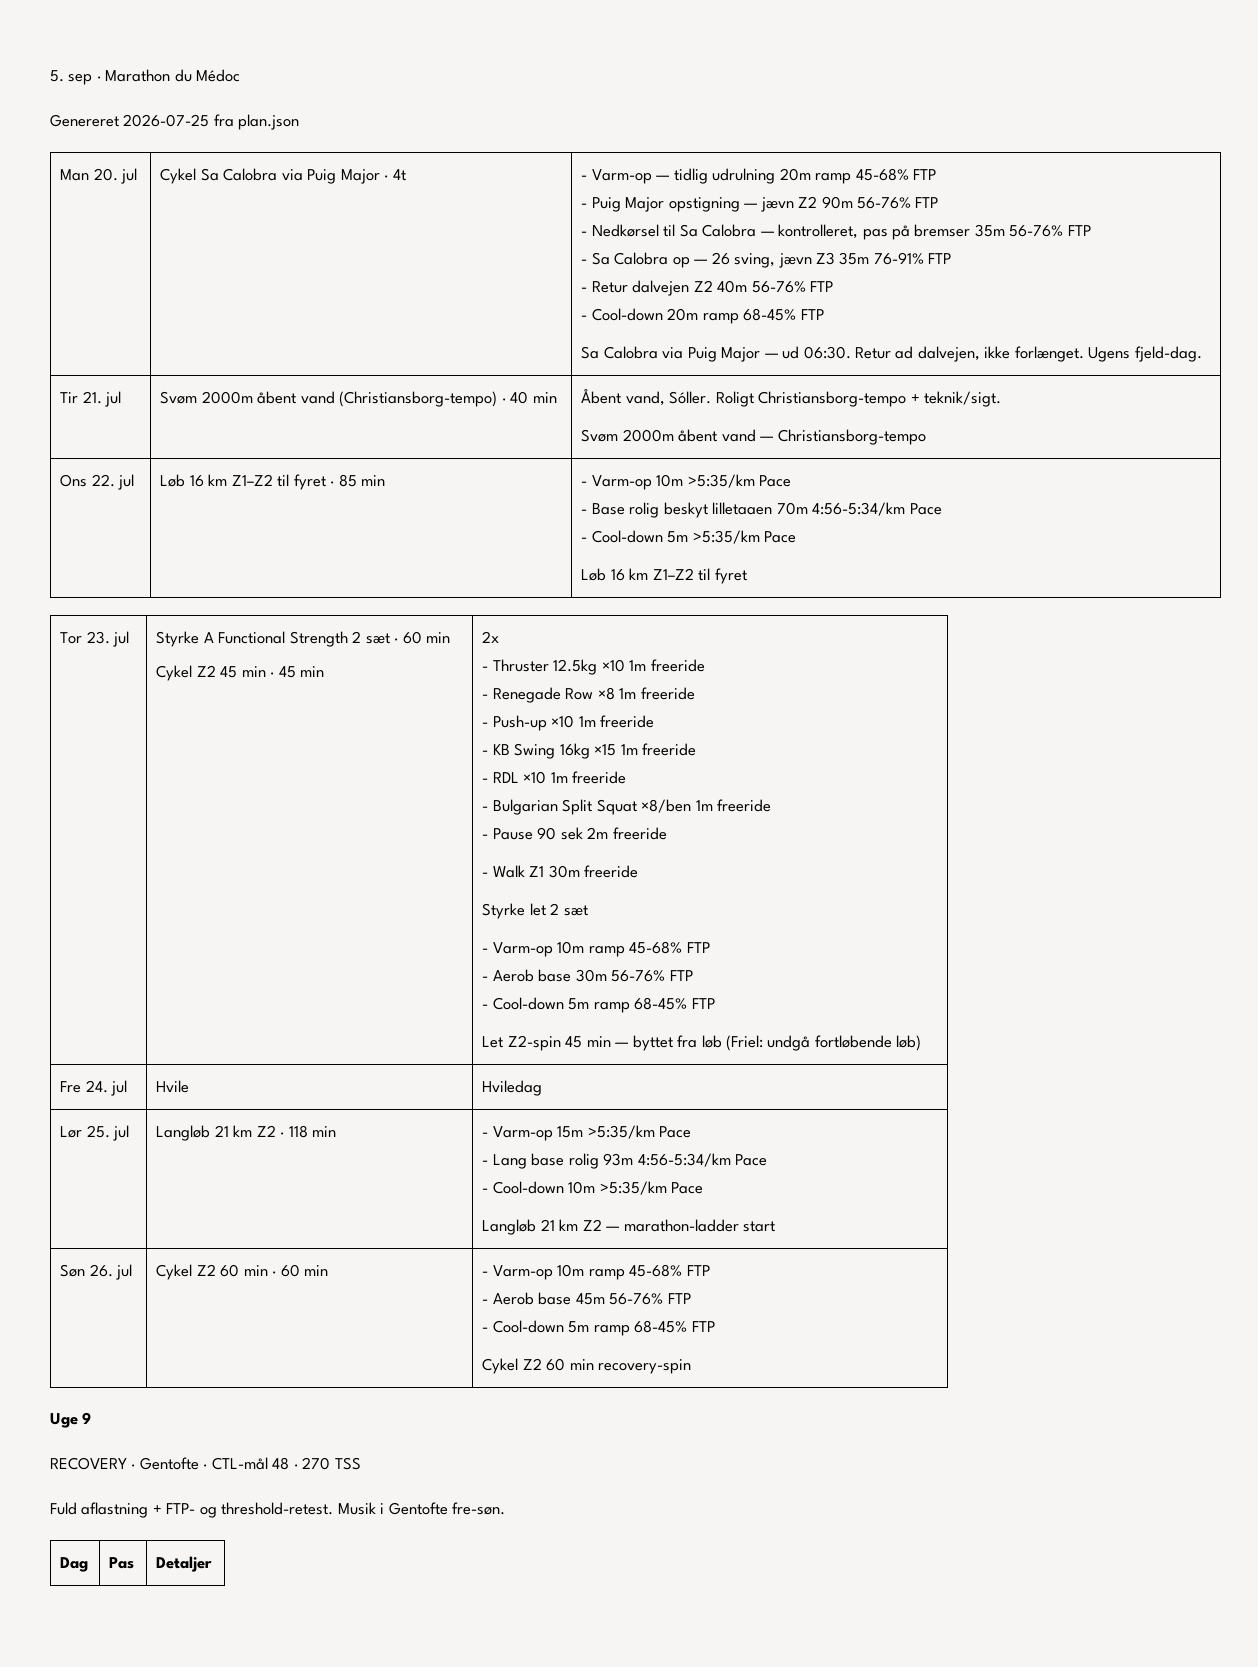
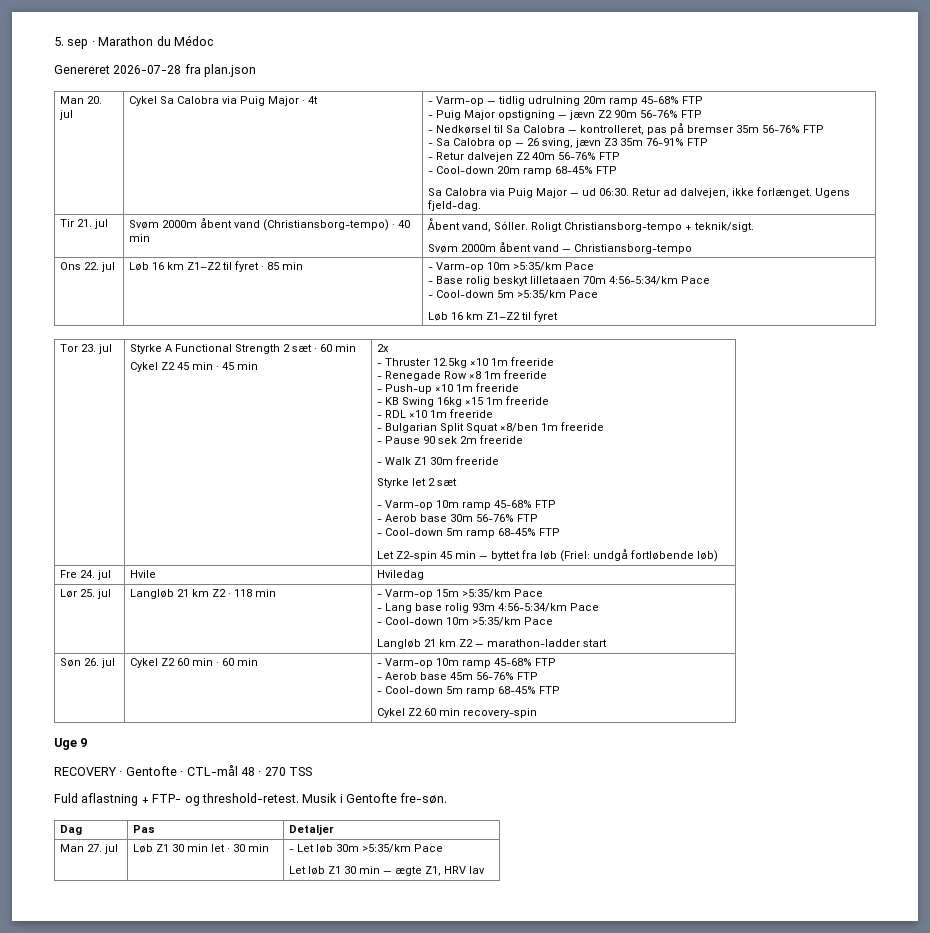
- Genereret 2026-07-25 fra plan.json
+ Genereret 2026-07-28 fra plan.json
+ Man 27. jul | Løb Z1 30 min let · 30 min | - Let løb 30m >5:35/km Pace
+ Let løb Z1 30 min — ægte Z1, HRV lav

